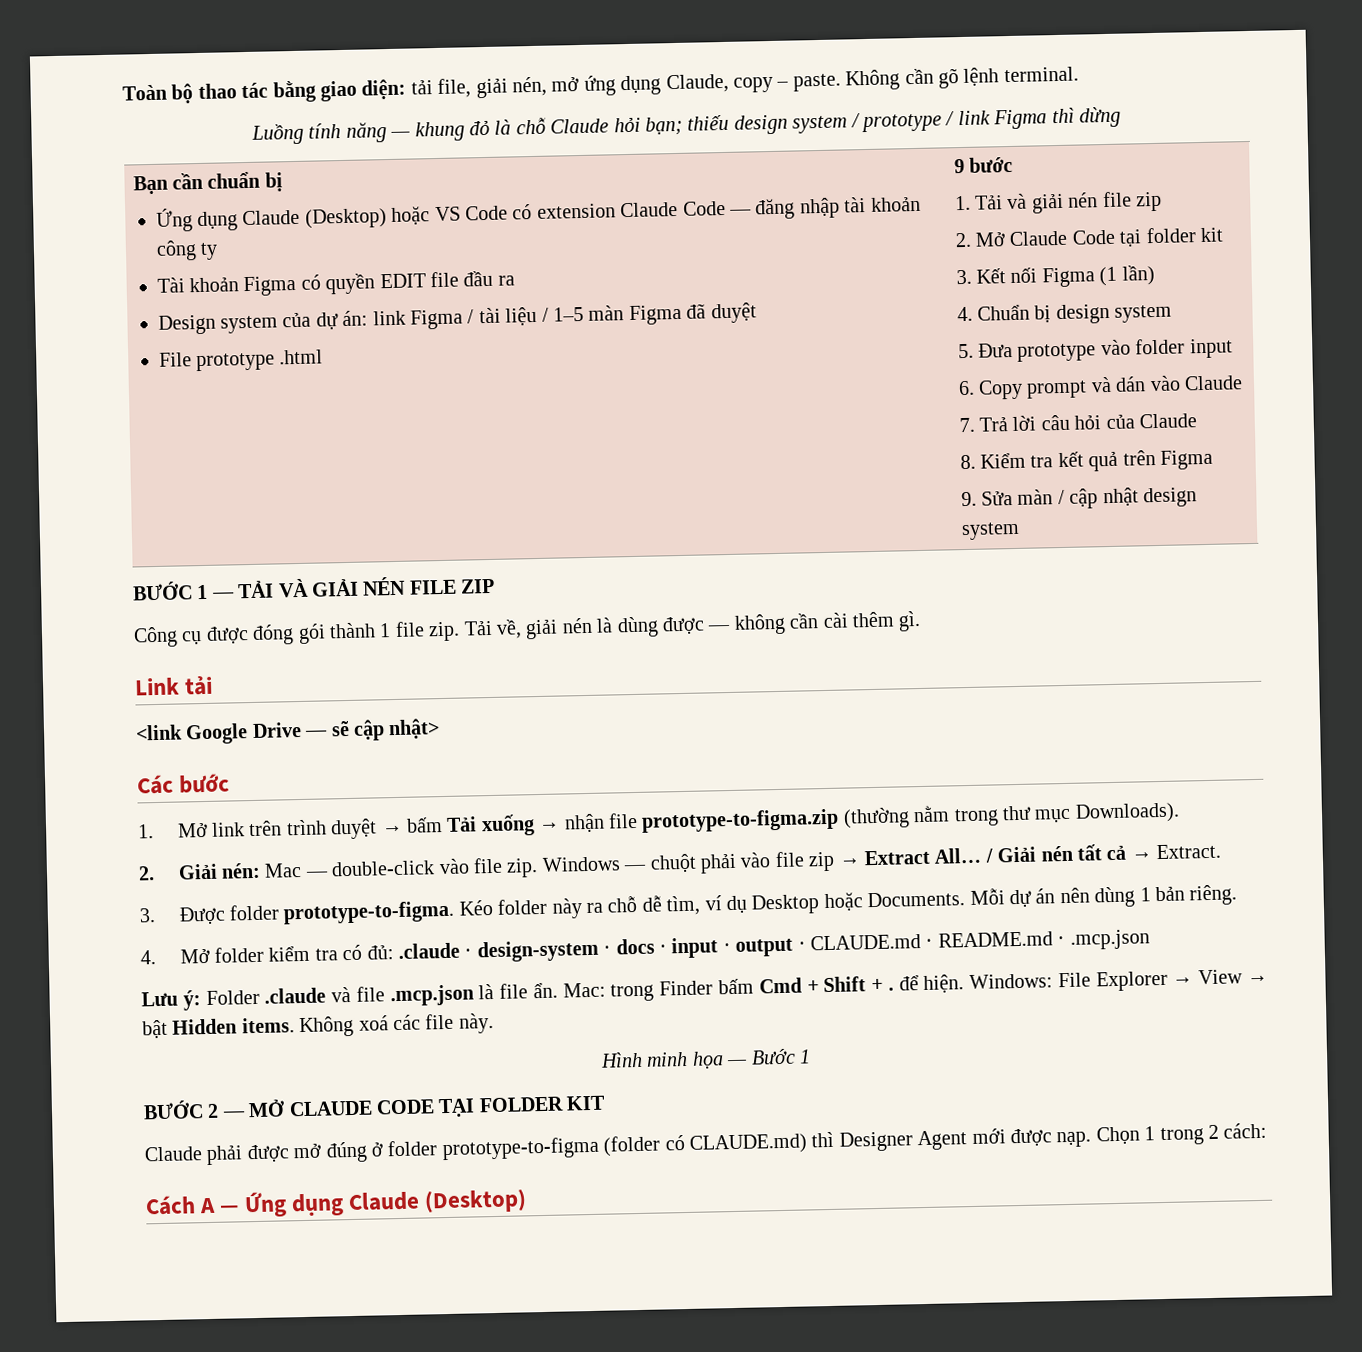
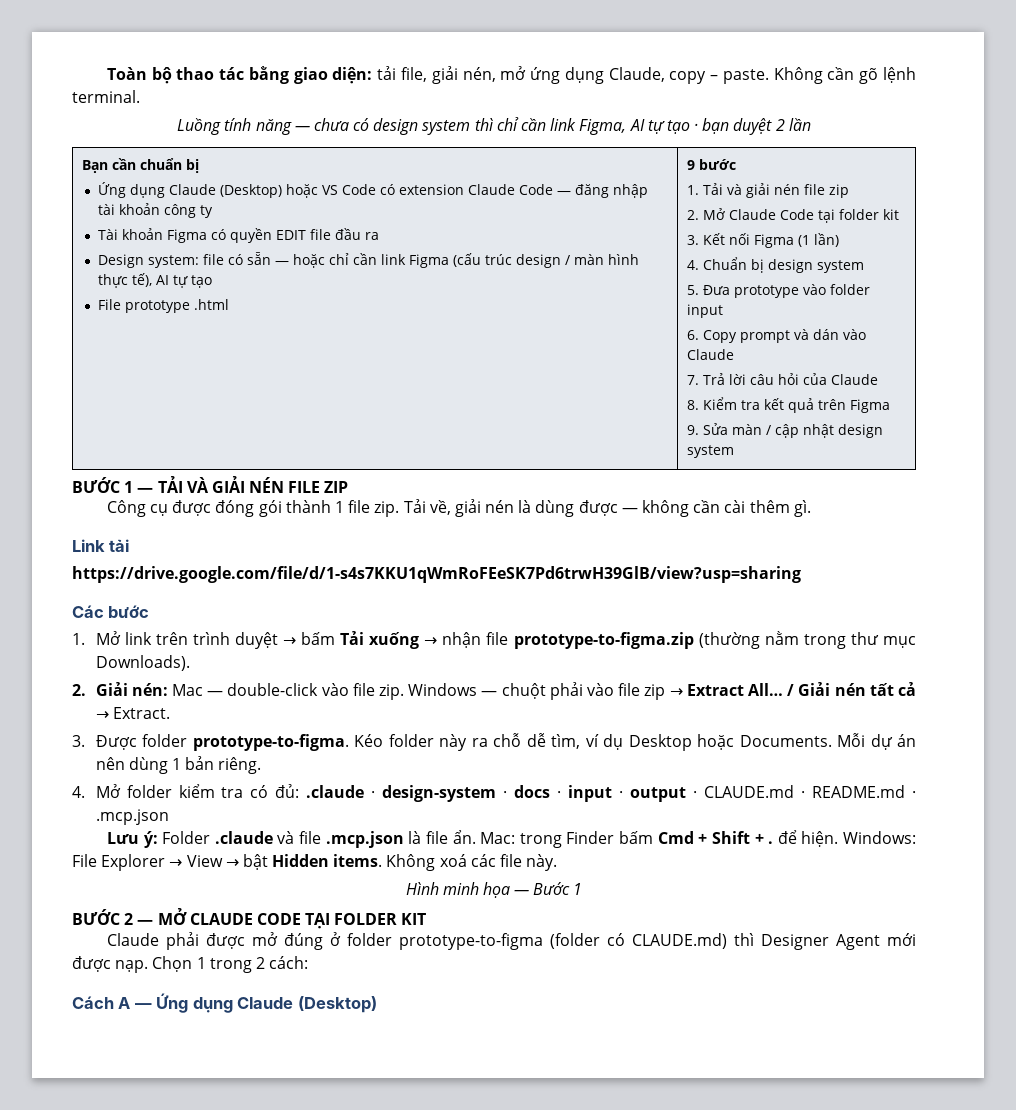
- Luồng tính năng — khung đỏ là chỗ Claude hỏi bạn; thiếu design system / prototype / link Figma thì dừng
+ Luồng tính năng — chưa có design system thì chỉ cần link Figma, AI tự tạo · bạn duyệt 2 lần
- Design system của dự án: link Figma / tài liệu / 1–5 màn Figma đã duyệt
+ Design system: file có sẵn — hoặc chỉ cần link Figma (cấu trúc design / màn hình thực tế), AI tự tạo
- <link Google Drive — sẽ cập nhật>
+ https://drive.google.com/file/d/1-s4s7KKU1qWmRoFEeSK7Pd6trwH39GlB/view?usp=sharing

